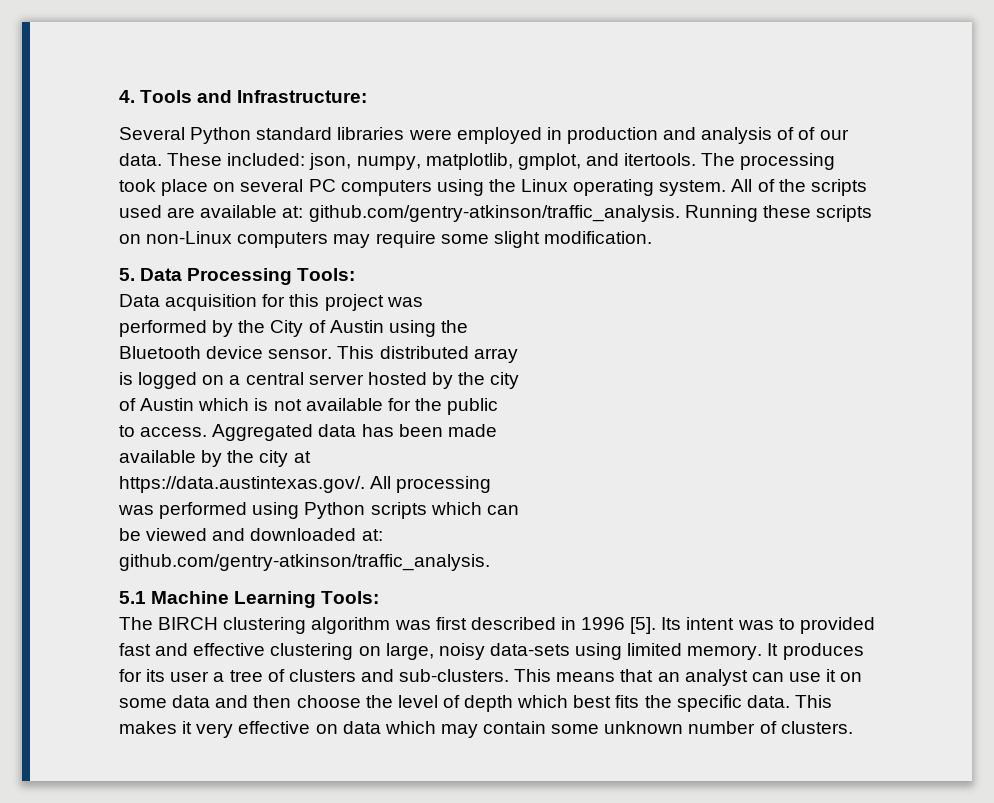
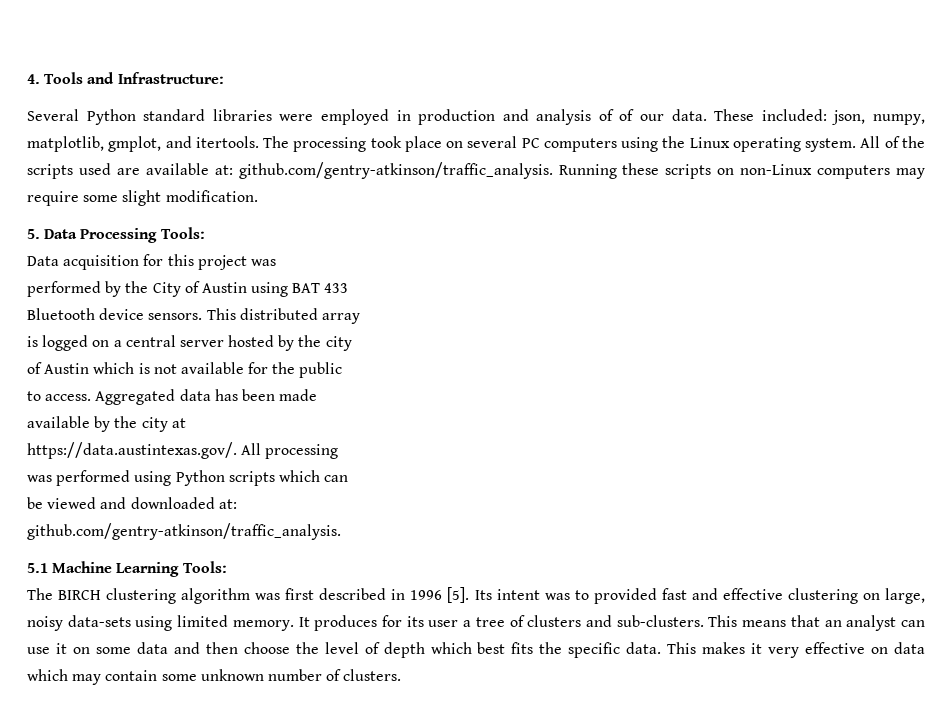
- performed by the City of Austin using the
+ performed by the City of Austin using BAT 433
- Bluetooth device sensor.
+ Bluetooth device sensors.

